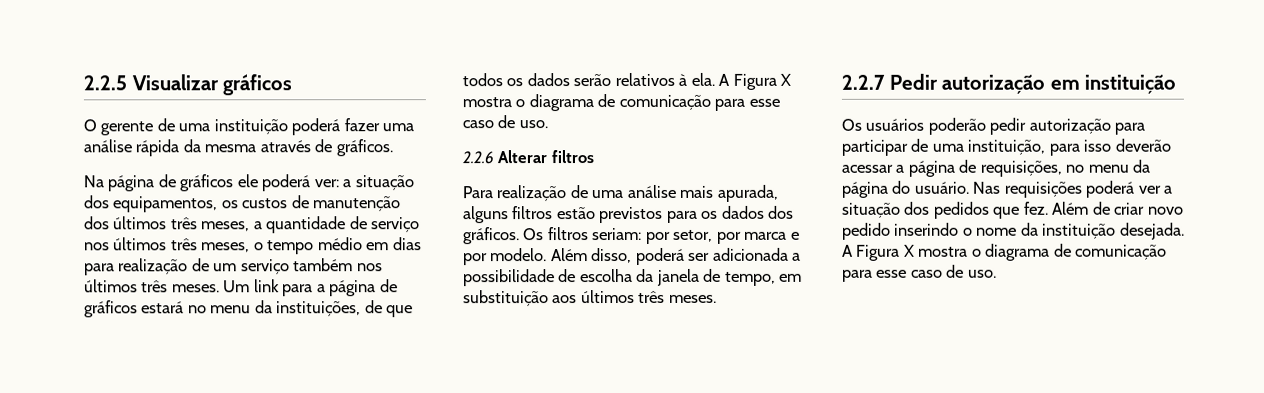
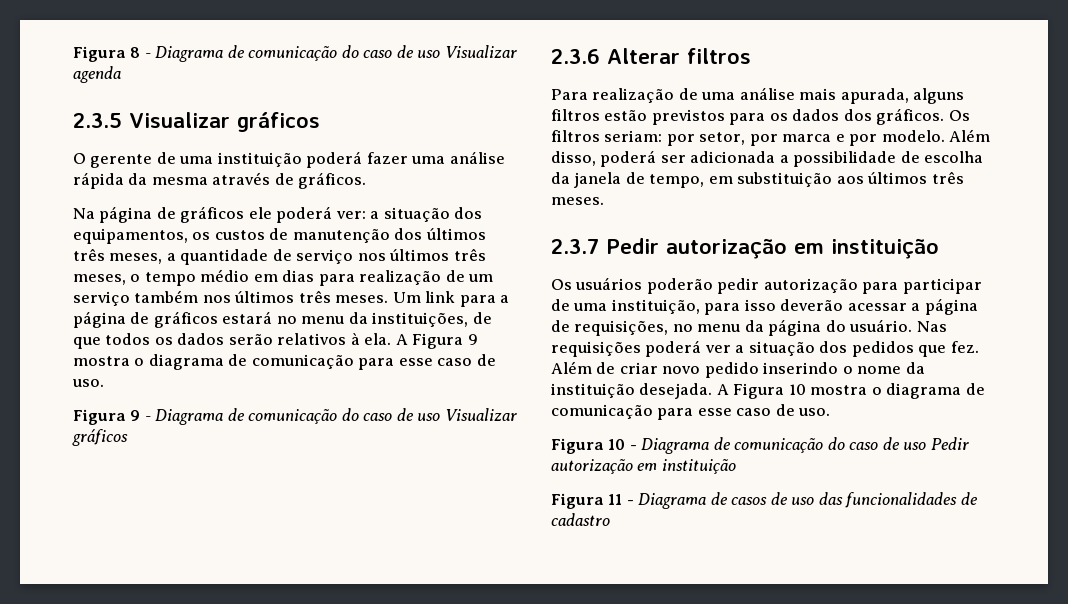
- 2.2.5 Visualizar gráficos
+ Figura 8 - Diagrama de comunicação do caso de uso Visualizar agenda
+ 2.3.5 Visualizar gráficos
- Um link para a página de gráficos estará no menu da instituições, de que todos os dados serão relativos à ela. A Figura X mostra o diagrama de comunicação para esse caso de uso.
+ Um link para a página de gráficos estará no menu da instituições, de que todos os dados serão relativos à ela. A Figura 9 mostra o diagrama de comunicação para esse caso de uso.
- 2.2.6 Alterar filtros
+ Figura 9 - Diagrama de comunicação do caso de uso Visualizar gráficos
+ 2.3.6 Alterar filtros
- 2.2.7 Pedir autorização em instituição
+ 2.3.7 Pedir autorização em instituição
- Além de criar novo pedido inserindo o nome da instituição desejada. A Figura X mostra o diagrama de comunicação para esse caso de uso.
+ Além de criar novo pedido inserindo o nome da instituição desejada. A Figura 10 mostra o diagrama de comunicação para esse caso de uso.
+ Figura 10 - Diagrama de comunicação do caso de uso Pedir autorização em instituição
+ Figura 11 - Diagrama de casos de uso das funcionalidades de cadastro

